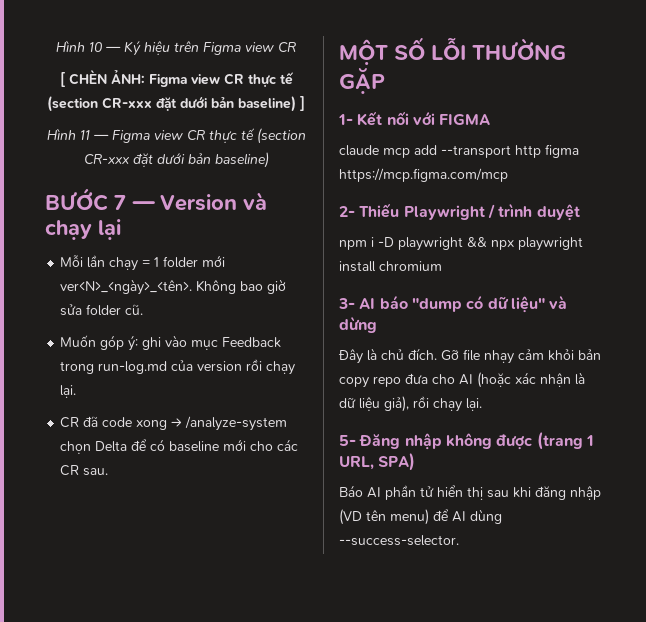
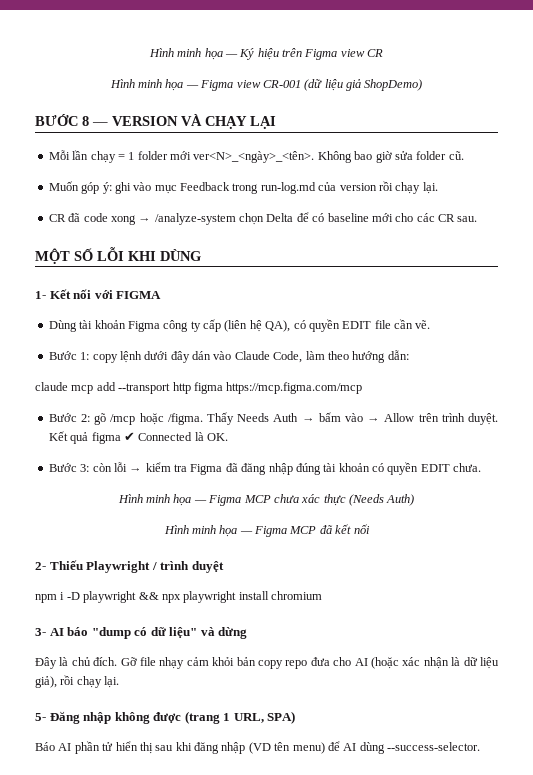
- Hình 10 — Ký hiệu trên Figma view CR
+ Hình minh họa — Ký hiệu trên Figma view CR
- [ CHÈN ẢNH: Figma view CR thực tế (section CR-xxx đặt dưới bản baseline) ]
- Hình 11 — Figma view CR thực tế (section CR-xxx đặt dưới bản baseline)
- BƯỚC 7 — Version và chạy lại
+ Hình minh họa — Figma view CR-001 (dữ liệu giả ShopDemo)
+ BƯỚC 8 — VERSION VÀ CHẠY LẠI
- MỘT SỐ LỖI THƯỜNG GẶP
+ MỘT SỐ LỖI KHI DÙNG
+ Dùng tài khoản Figma công ty cấp (liên hệ QA), có quyền EDIT file cần vẽ.
+ Bước 1: copy lệnh dưới đây dán vào Claude Code, làm theo hướng dẫn:
+ Bước 2: gõ /mcp hoặc /figma. Thấy Needs Auth → bấm vào → Allow trên trình duyệt. Kết quả figma ✔ Connected là OK.
+ Bước 3: còn lỗi → kiểm tra Figma đã đăng nhập đúng tài khoản có quyền EDIT chưa.
+ Hình minh họa — Figma MCP chưa xác thực (Needs Auth)
+ Hình minh họa — Figma MCP đã kết nối

